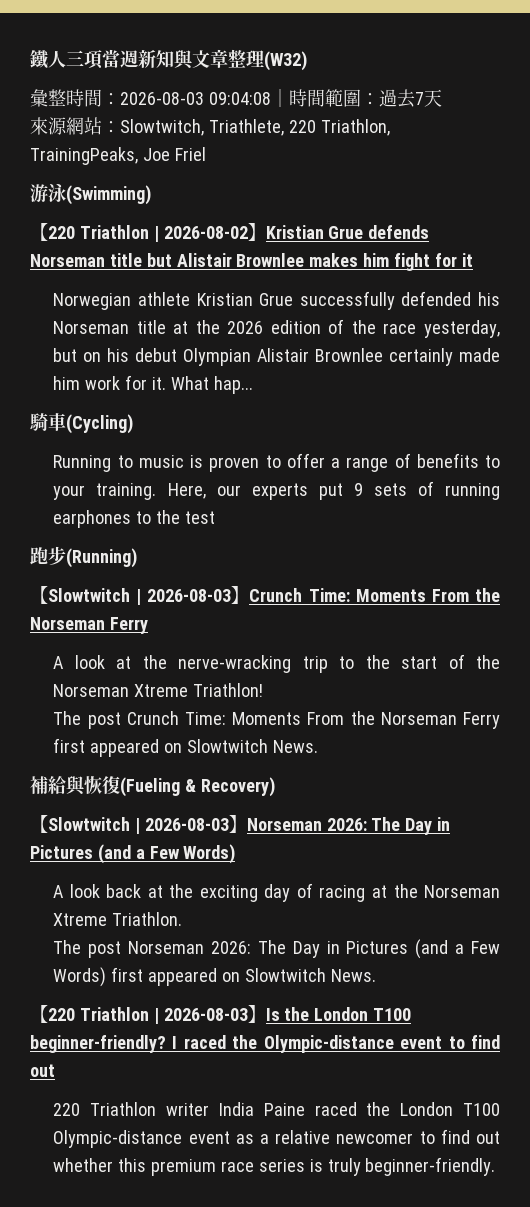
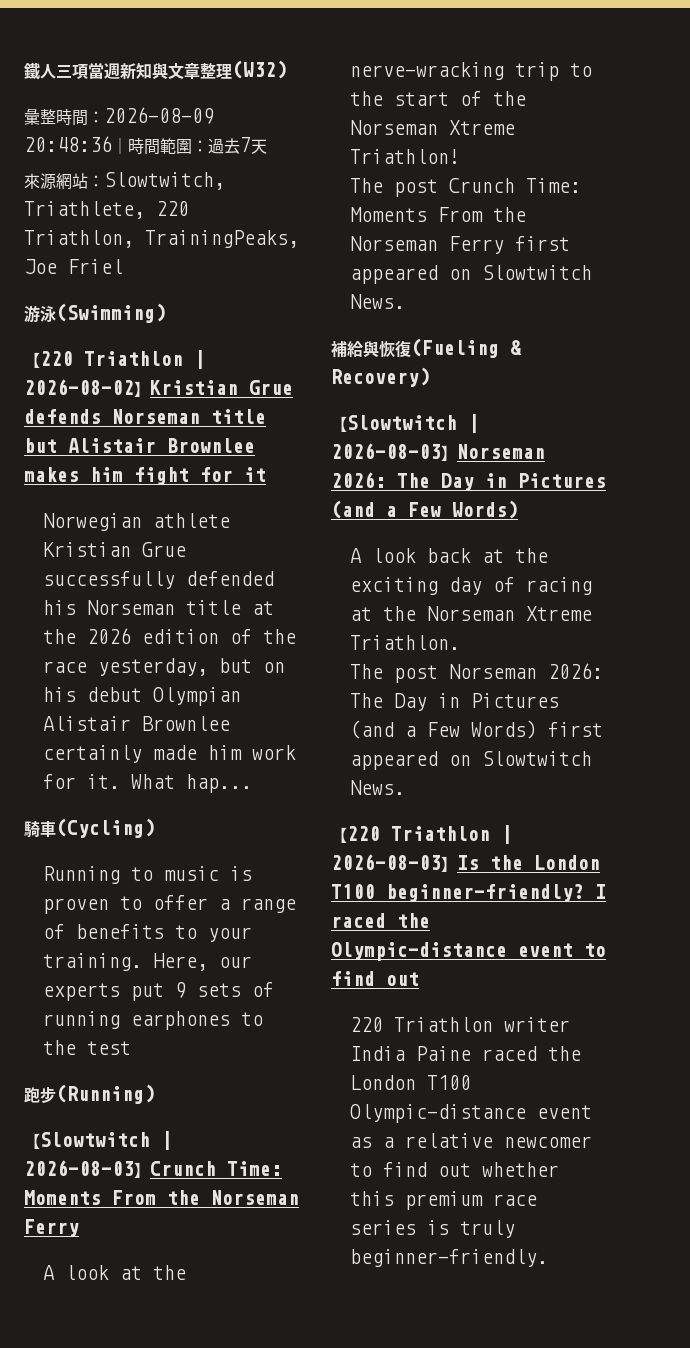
- 彙整時間：2026-08-03 09:04:08｜時間範圍：過去7天
+ 彙整時間：2026-08-09 20:48:36｜時間範圍：過去7天

